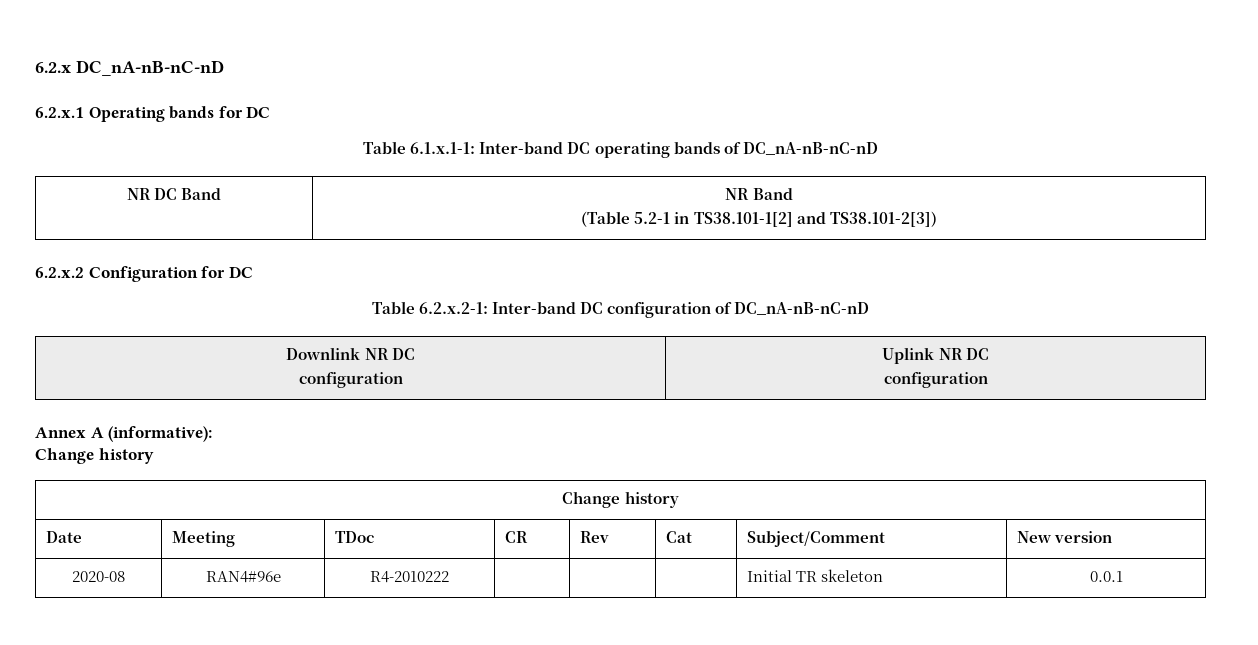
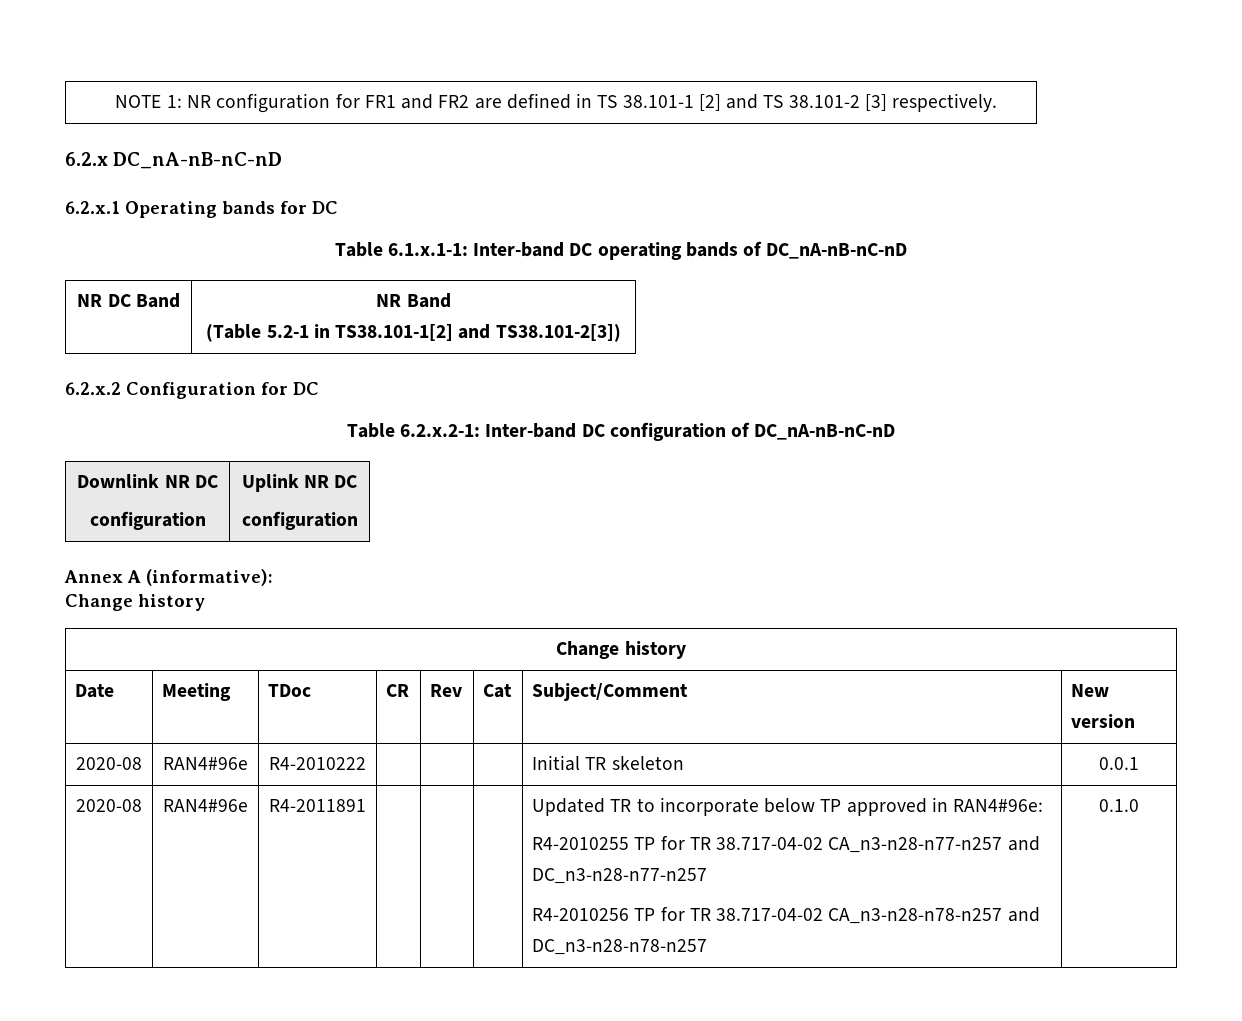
+ NOTE 1: NR configuration for FR1 and FR2 are defined in TS 38.101-1 [2] and TS 38.101-2 [3] respectively.
+ 2020-08 | RAN4#96e | R4-2011891 | | | | Updated TR to incorporate below TP approved in RAN4#96e:
+ R4-2010255 TP for TR 38.717-04-02 CA_n3-n28-n77-n257 and DC_n3-n28-n77-n257
+ R4-2010256 TP for TR 38.717-04-02 CA_n3-n28-n78-n257 and DC_n3-n28-n78-n257 | 0.1.0

